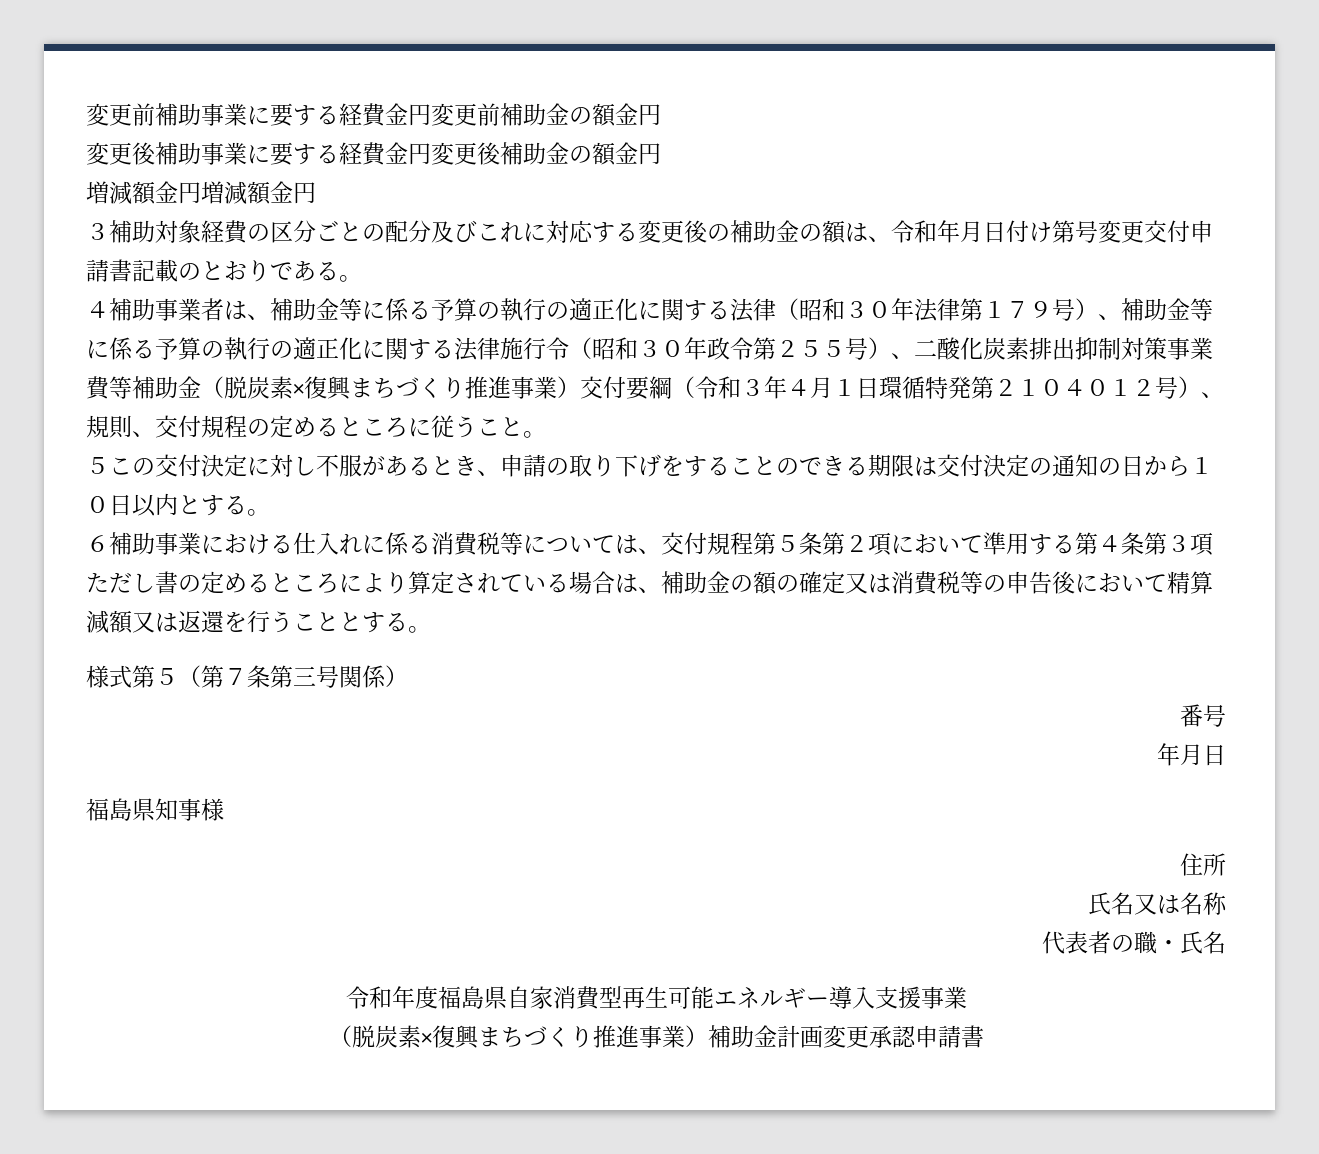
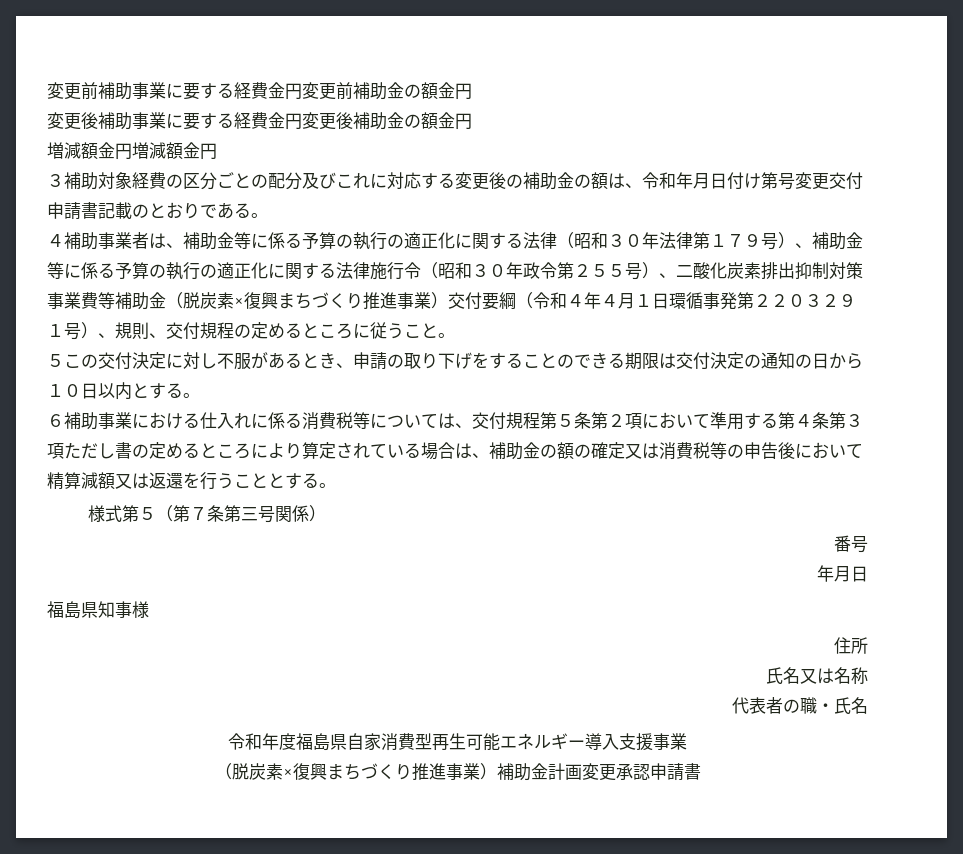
- ４補助事業者は、補助金等に係る予算の執行の適正化に関する法律（昭和３０年法律第１７９号）、補助金等に係る予算の執行の適正化に関する法律施行令（昭和３０年政令第２５５号）、二酸化炭素排出抑制対策事業費等補助金（脱炭素×復興まちづくり推進事業）交付要綱（令和３年４月１日環循特発第２１０４０１２号）、規則、交付規程の定めるところに従うこと。
+ ４補助事業者は、補助金等に係る予算の執行の適正化に関する法律（昭和３０年法律第１７９号）、補助金等に係る予算の執行の適正化に関する法律施行令（昭和３０年政令第２５５号）、二酸化炭素排出抑制対策事業費等補助金（脱炭素×復興まちづくり推進事業）交付要綱（令和４年４月１日環循事発第２２０３２９１号）、規則、交付規程の定めるところに従うこと。

